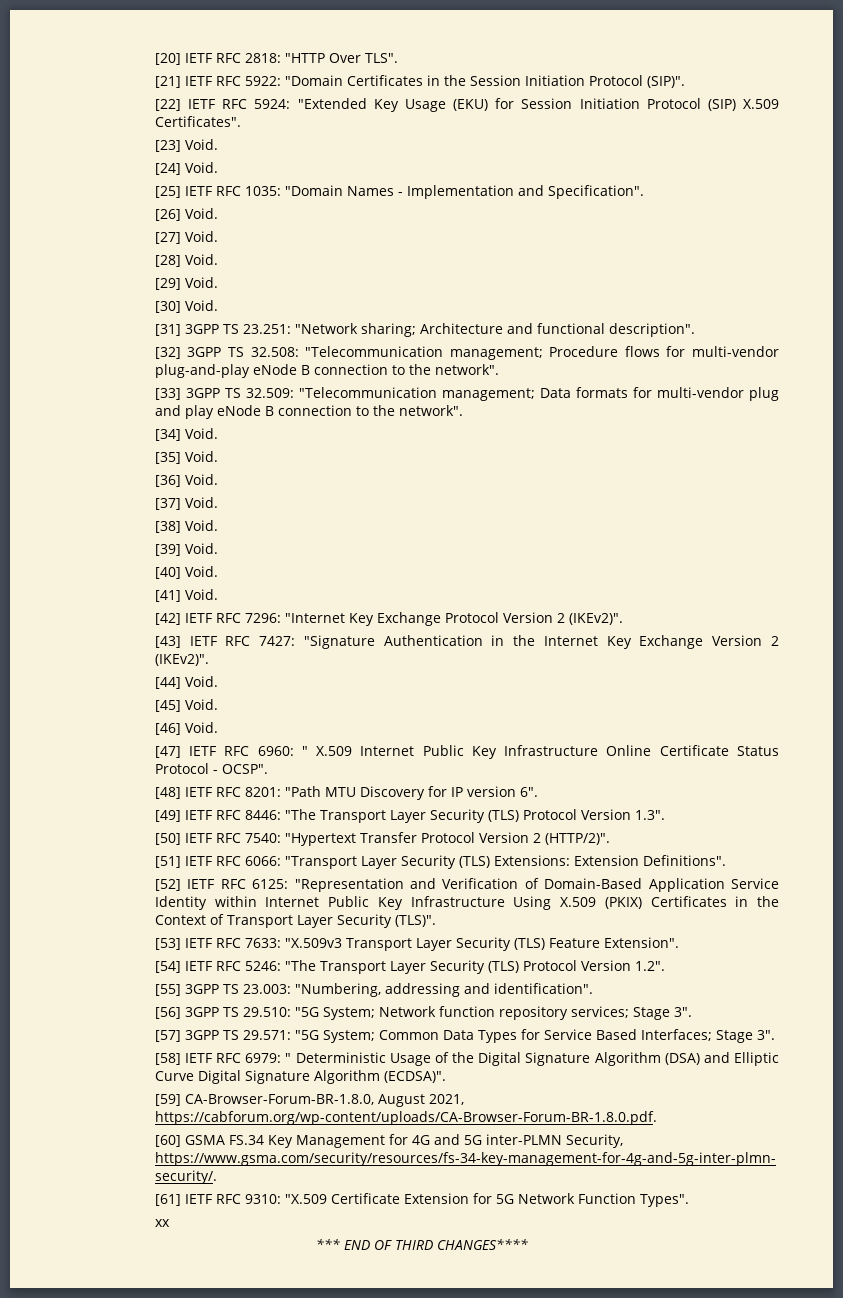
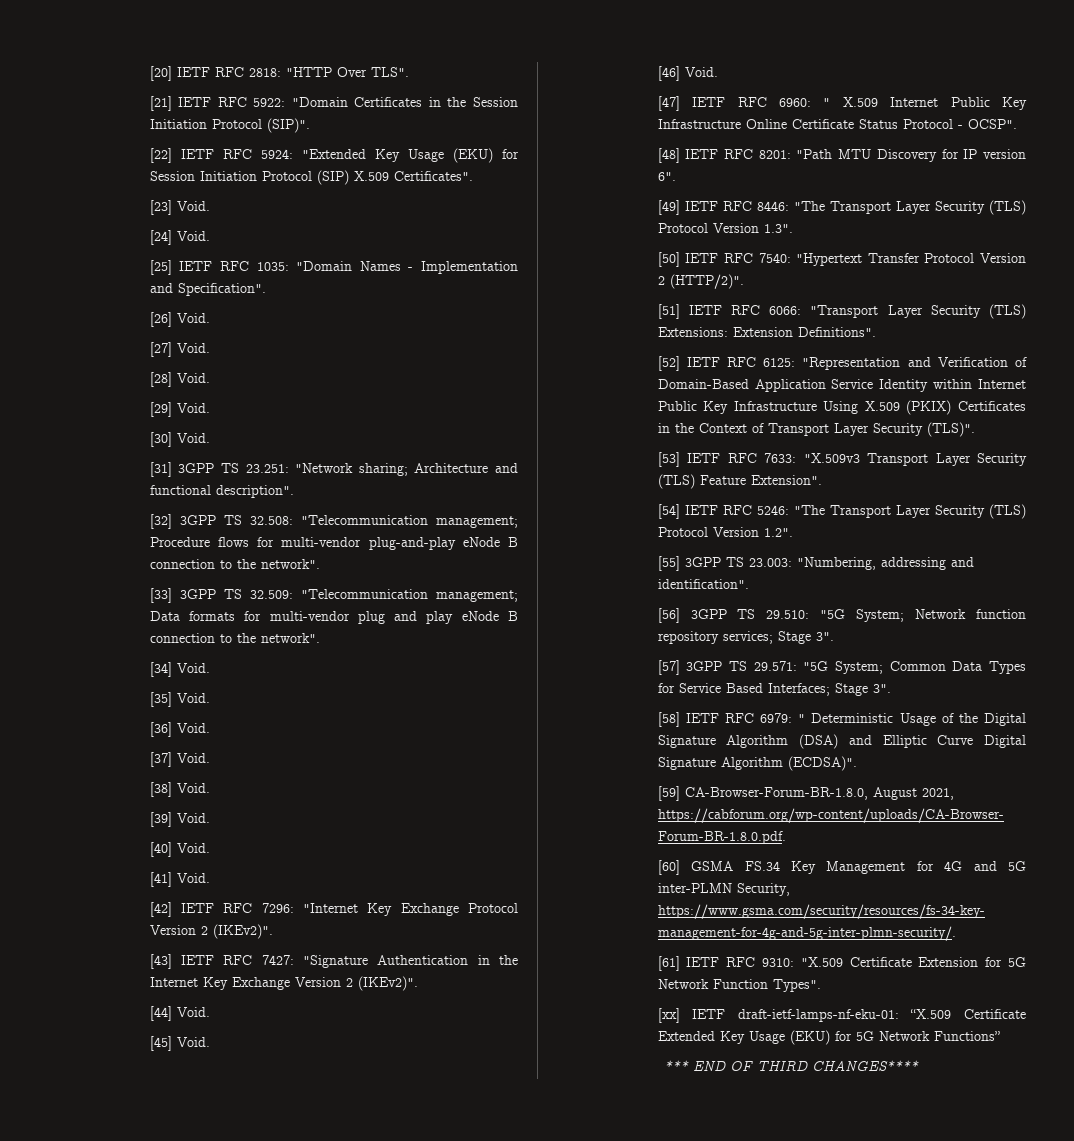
- xx
+ [xx] IETF draft-ietf-lamps-nf-eku-01: “X.509 Certificate Extended Key Usage (EKU) for 5G Network Functions”

